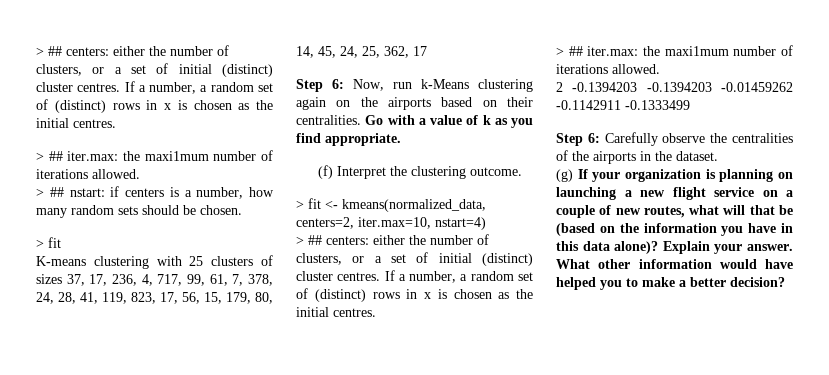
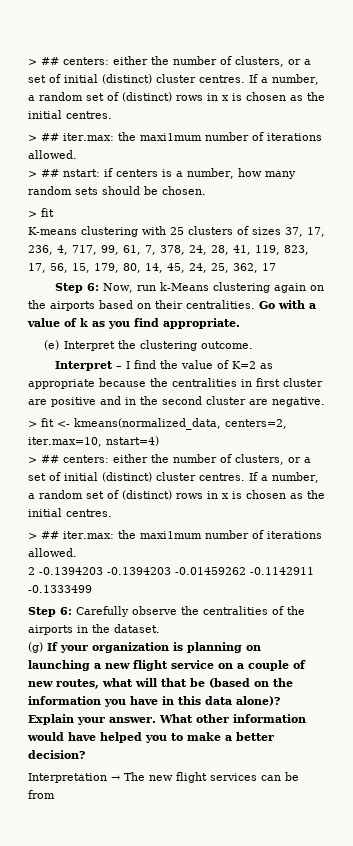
- (f) Interpret the clustering outcome.
+ (e) Interpret the clustering outcome.
+ Interpret – I find the value of K=2 as appropriate because the centralities in first cluster are positive and in the second cluster are negative.
+ Interpretation → The new flight services can be from

